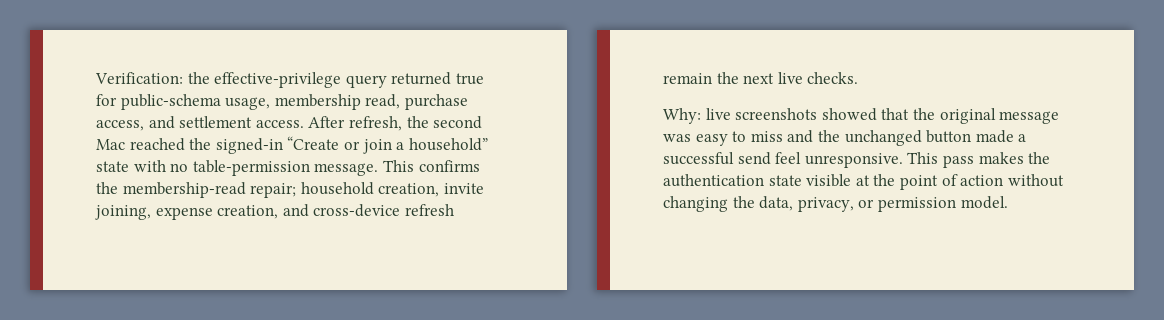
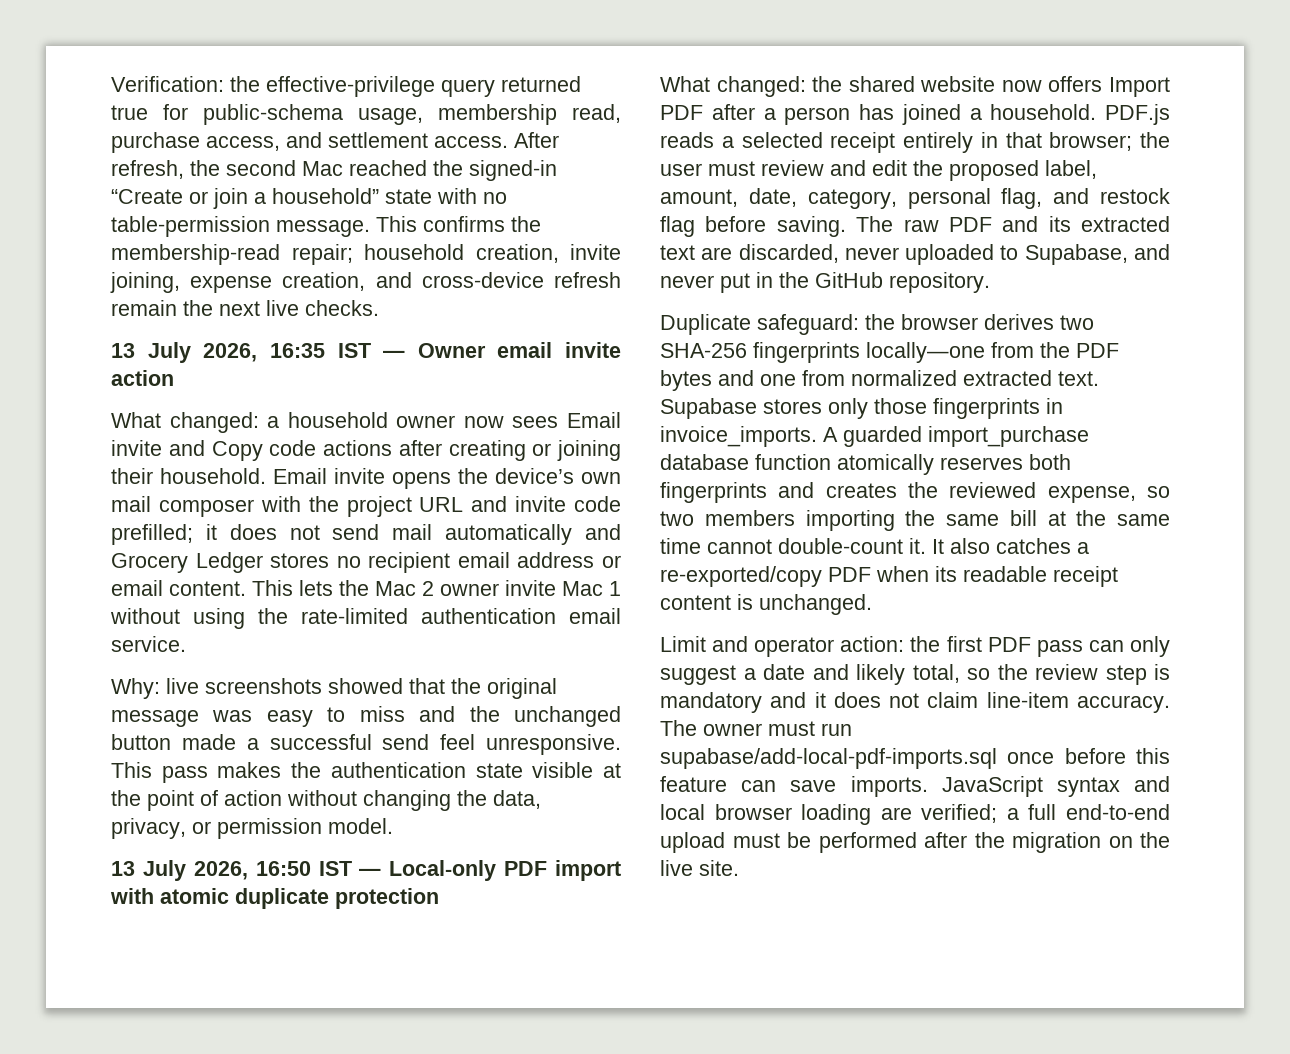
+ 13 July 2026, 16:35 IST — Owner email invite action
+ What changed: a household owner now sees Email invite and Copy code actions after creating or joining their household. Email invite opens the device’s own mail composer with the project URL and invite code prefilled; it does not send mail automatically and Grocery Ledger stores no recipient email address or email content. This lets the Mac 2 owner invite Mac 1 without using the rate-limited authentication email service.
+ 13 July 2026, 16:50 IST — Local-only PDF import with atomic duplicate protection
+ What changed: the shared website now offers Import PDF after a person has joined a household. PDF.js reads a selected receipt entirely in that browser; the user must review and edit the proposed label, amount, date, category, personal flag, and restock flag before saving. The raw PDF and its extracted text are discarded, never uploaded to Supabase, and never put in the GitHub repository.
+ Duplicate safeguard: the browser derives two SHA-256 fingerprints locally—one from the PDF bytes and one from normalized extracted text. Supabase stores only those fingerprints in invoice_imports. A guarded import_purchase database function atomically reserves both fingerprints and creates the reviewed expense, so two members importing the same bill at the same time cannot double-count it. It also catches a re-exported/copy PDF when its readable receipt content is unchanged.
+ Limit and operator action: the first PDF pass can only suggest a date and likely total, so the review step is mandatory and it does not claim line-item accuracy. The owner must run supabase/add-local-pdf-imports.sql once before this feature can save imports. JavaScript syntax and local browser loading are verified; a full end-to-end upload must be performed after the migration on the live site.

